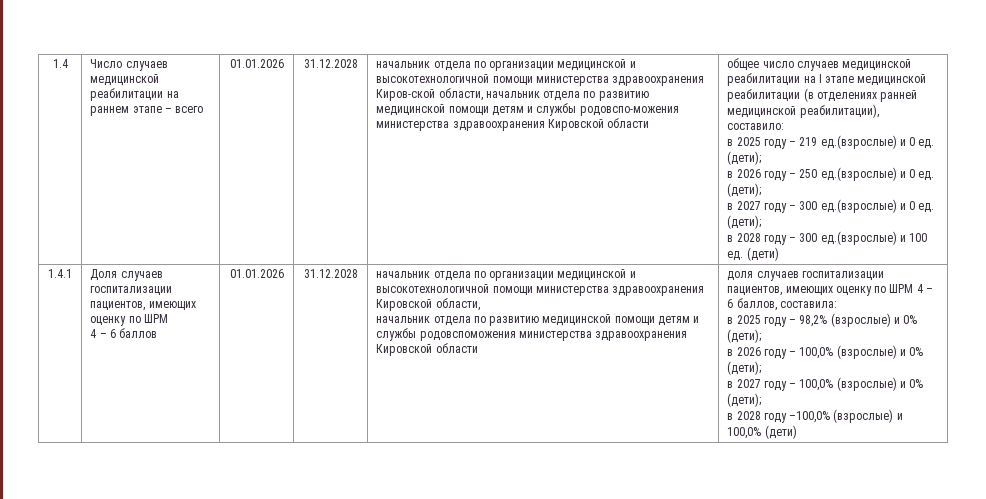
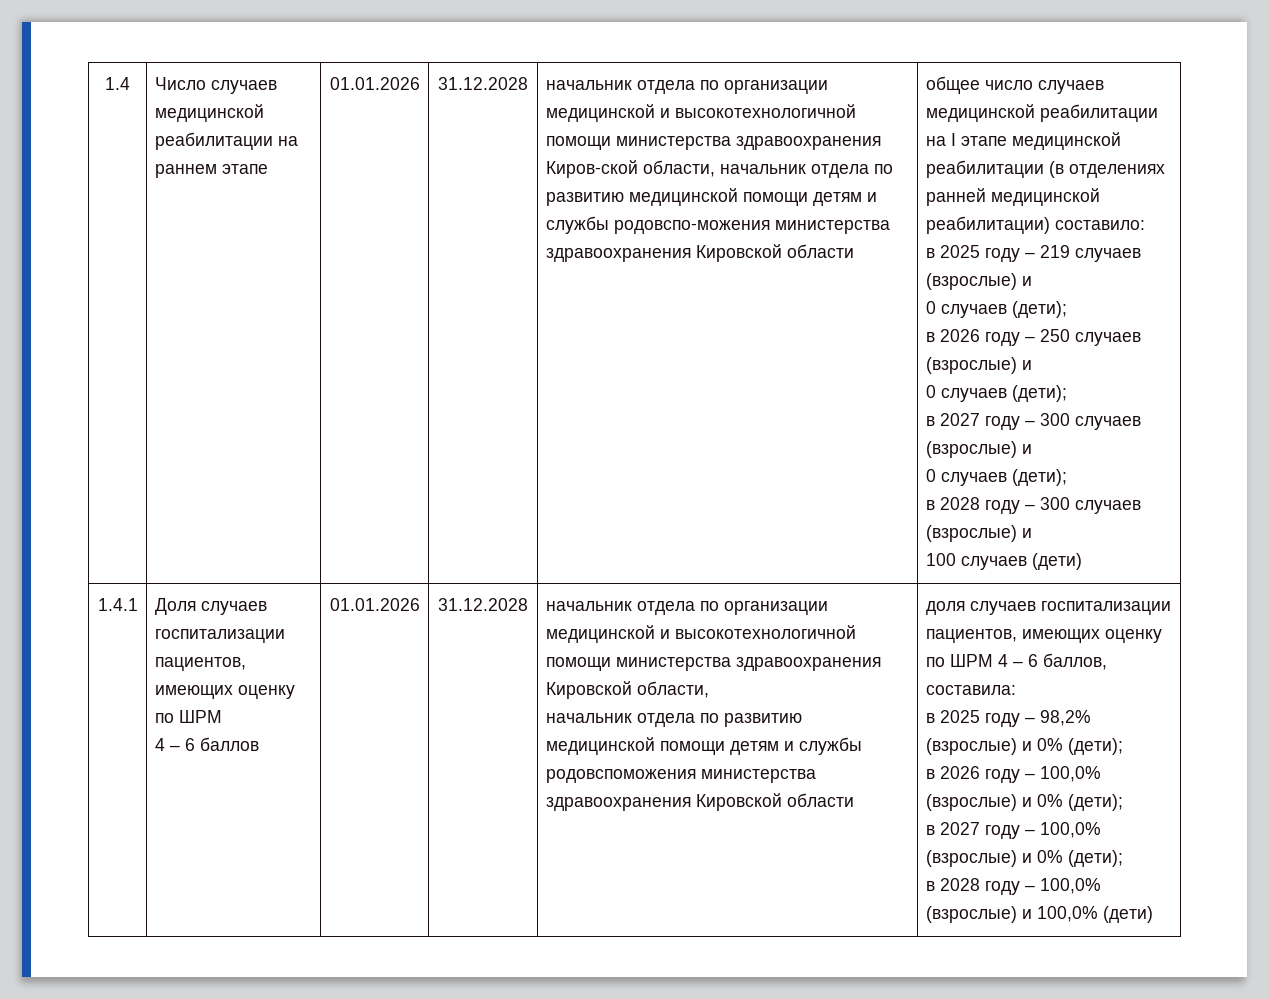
- Число случаев медицинской реабилитации на раннем этапе – всего
+ Число случаев медицинской реабилитации на раннем этапе
- общее число случаев медицинской реабилитации на I этапе медицинской реабилитации (в отделениях ранней медицинской реабилитации), составило:
+ общее число случаев медицинской реабилитации на I этапе медицинской реабилитации (в отделениях ранней медицинской реабилитации) составило:
- в 2025 году – 219 ед.(взрослые) и 0 ед. (дети);
+ в 2025 году – 219 случаев (взрослые) и
+ 0 случаев (дети);
- в 2026 году – 250 ед.(взрослые) и 0 ед. (дети);
+ в 2026 году – 250 случаев (взрослые) и
+ 0 случаев (дети);
- в 2027 году – 300 ед.(взрослые) и 0 ед. (дети);
+ в 2027 году – 300 случаев (взрослые) и
+ 0 случаев (дети);
- в 2028 году – 300 ед.(взрослые) и 100 ед. (дети)
+ в 2028 году – 300 случаев (взрослые) и
+ 100 случаев (дети)
- в 2028 году –100,0% (взрослые) и 100,0% (дети)
+ в 2028 году – 100,0% (взрослые) и 100,0% (дети)

